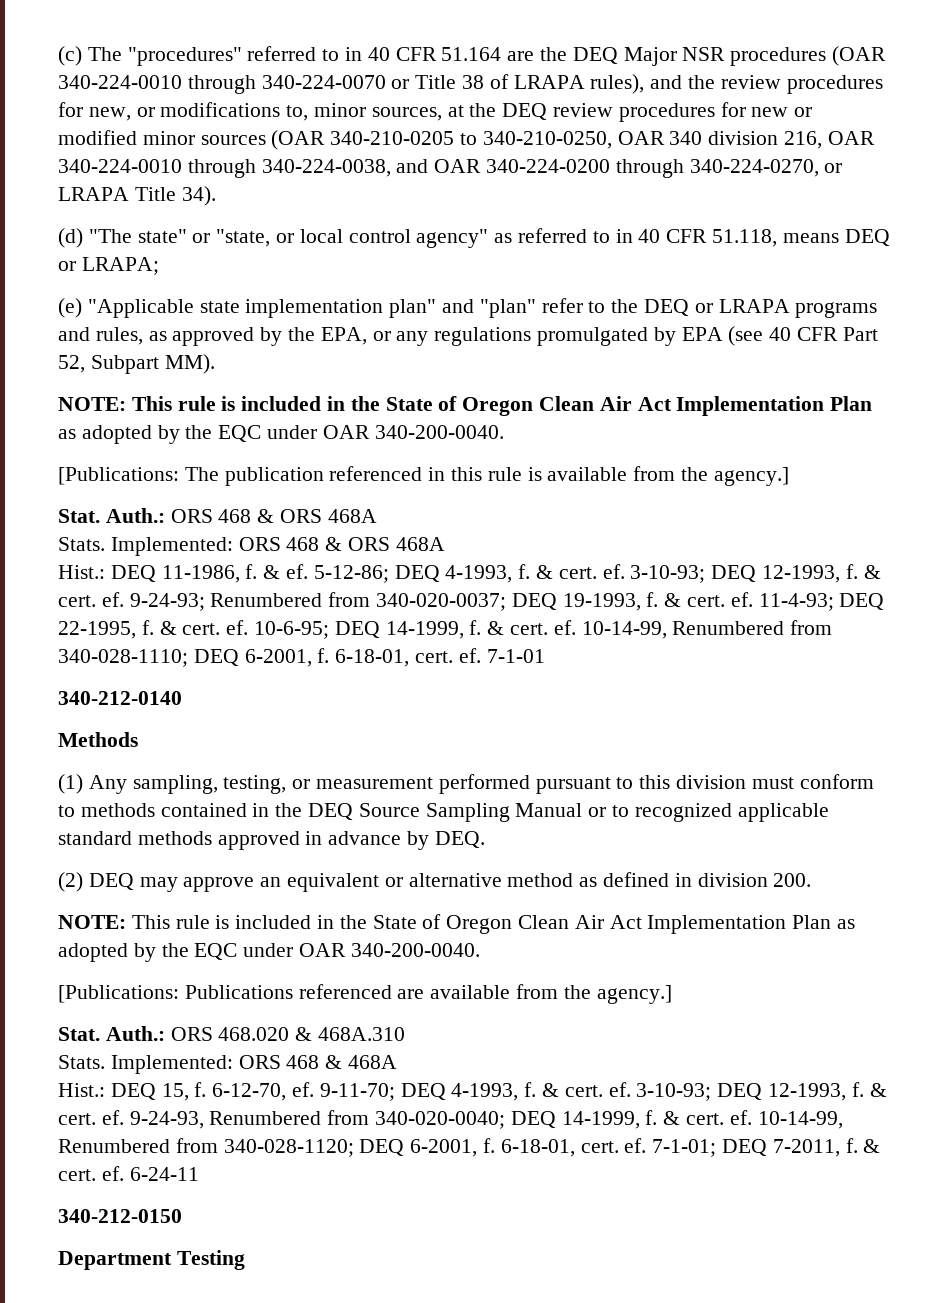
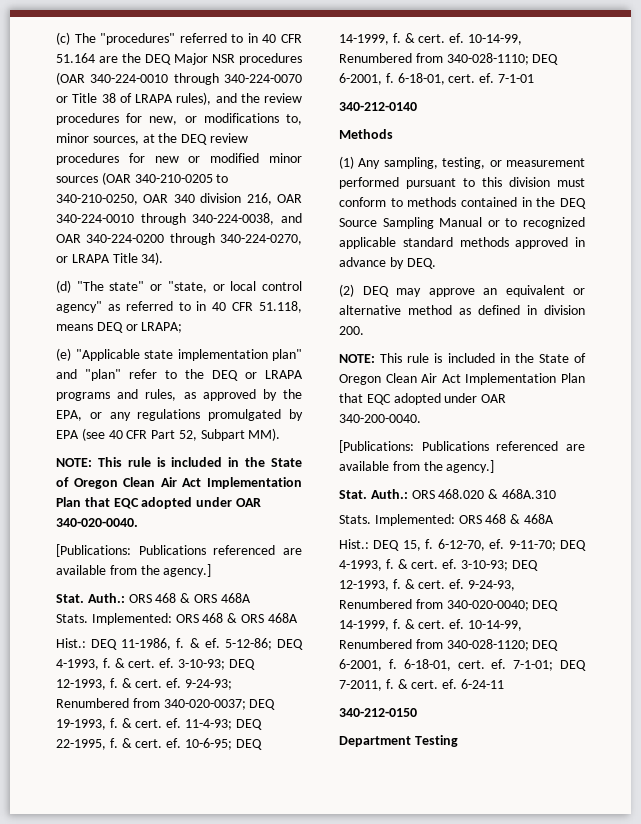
  (e) "Applicable state implementation plan" and "plan" refer to the DEQ or LRAPA programs and rules, as approved by the EPA, or any regulations promulgated by EPA (see 40 CFR Part 52, Subpart MM).
- NOTE: This rule is included in the State of Oregon Clean Air Act Implementation Plan as adopted by the EQC under OAR 340-200-0040.
- [Publications: The publication referenced in this rule is available from the agency.]
+ NOTE: This rule is included in the State of Oregon Clean Air Act Implementation Plan that EQC adopted under OAR 340-020-0040.
+ [Publications: Publications referenced are available from the agency.]
  (2) DEQ may approve an equivalent or alternative method as defined in division 200.
- NOTE: This rule is included in the State of Oregon Clean Air Act Implementation Plan as adopted by the EQC under OAR 340-200-0040.
+ NOTE: This rule is included in the State of Oregon Clean Air Act Implementation Plan that EQC adopted under OAR 340-200-0040.

